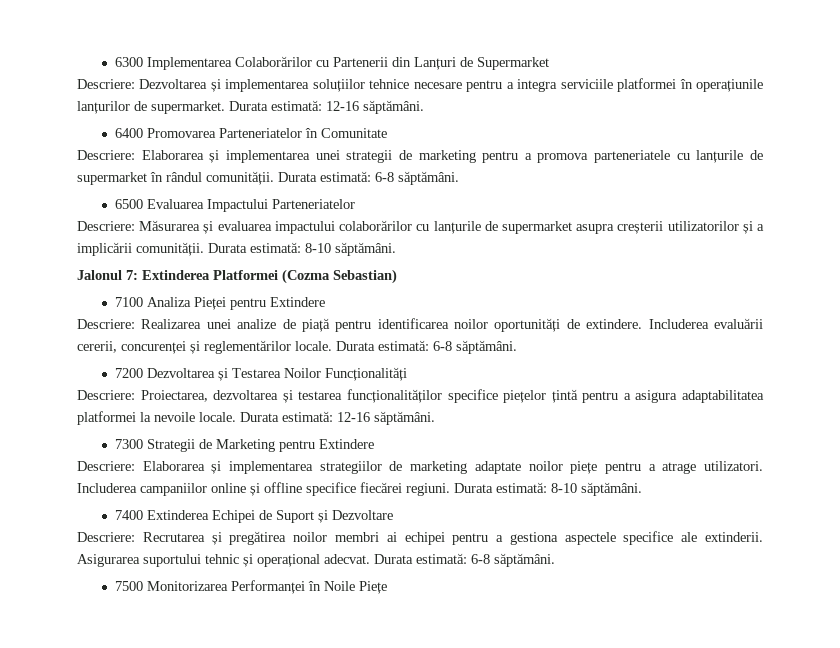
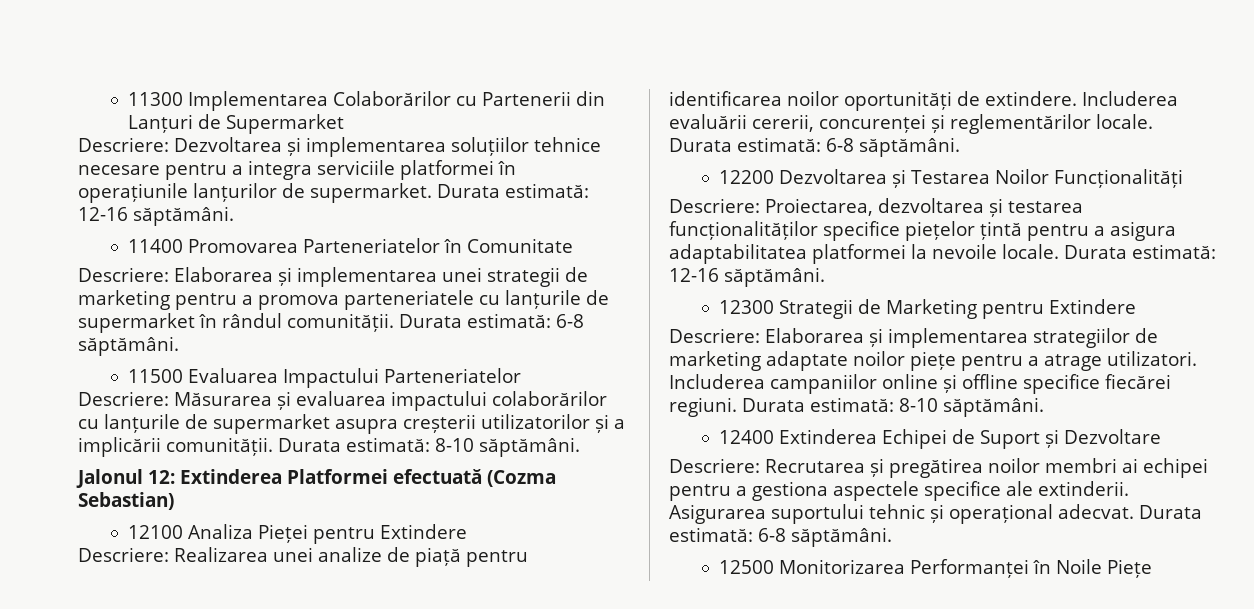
- 6300 Implementarea Colaborărilor cu Partenerii din Lanțuri de Supermarket
+ 11300 Implementarea Colaborărilor cu Partenerii din Lanțuri de Supermarket
- 6400 Promovarea Parteneriatelor în Comunitate
+ 11400 Promovarea Parteneriatelor în Comunitate
- 6500 Evaluarea Impactului Parteneriatelor
+ 11500 Evaluarea Impactului Parteneriatelor
- Jalonul 7: Extinderea Platformei (Cozma Sebastian)
+ Jalonul 12: Extinderea Platformei efectuată (Cozma Sebastian)
- 7100 Analiza Pieței pentru Extindere
+ 12100 Analiza Pieței pentru Extindere
- 7200 Dezvoltarea și Testarea Noilor Funcționalități
+ 12200 Dezvoltarea și Testarea Noilor Funcționalități
- 7300 Strategii de Marketing pentru Extindere
+ 12300 Strategii de Marketing pentru Extindere
- 7400 Extinderea Echipei de Suport și Dezvoltare
+ 12400 Extinderea Echipei de Suport și Dezvoltare
- 7500 Monitorizarea Performanței în Noile Piețe
+ 12500 Monitorizarea Performanței în Noile Piețe

